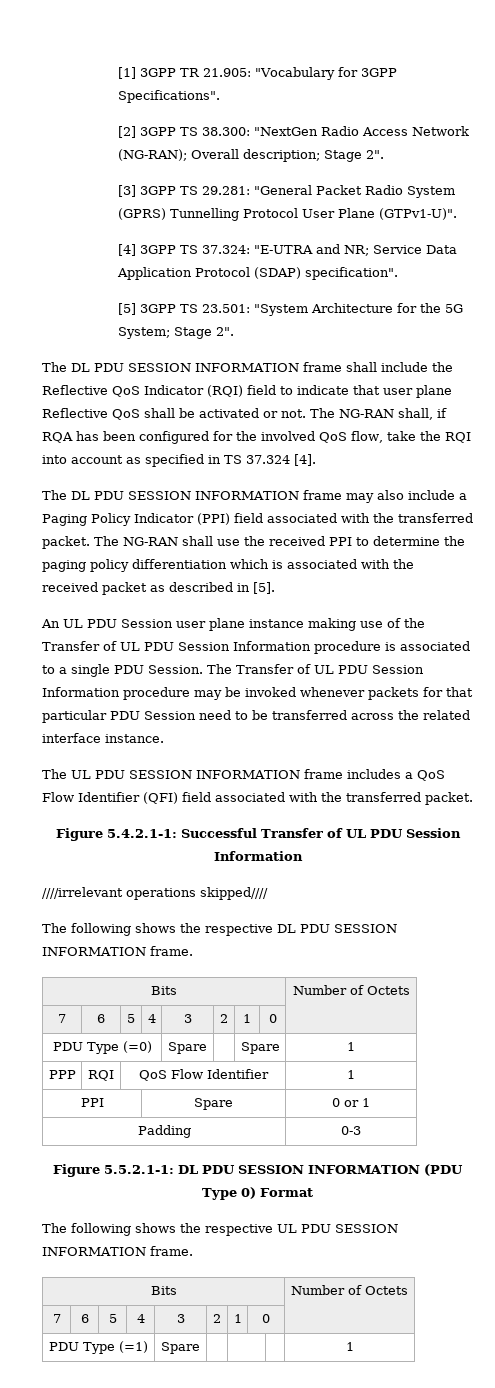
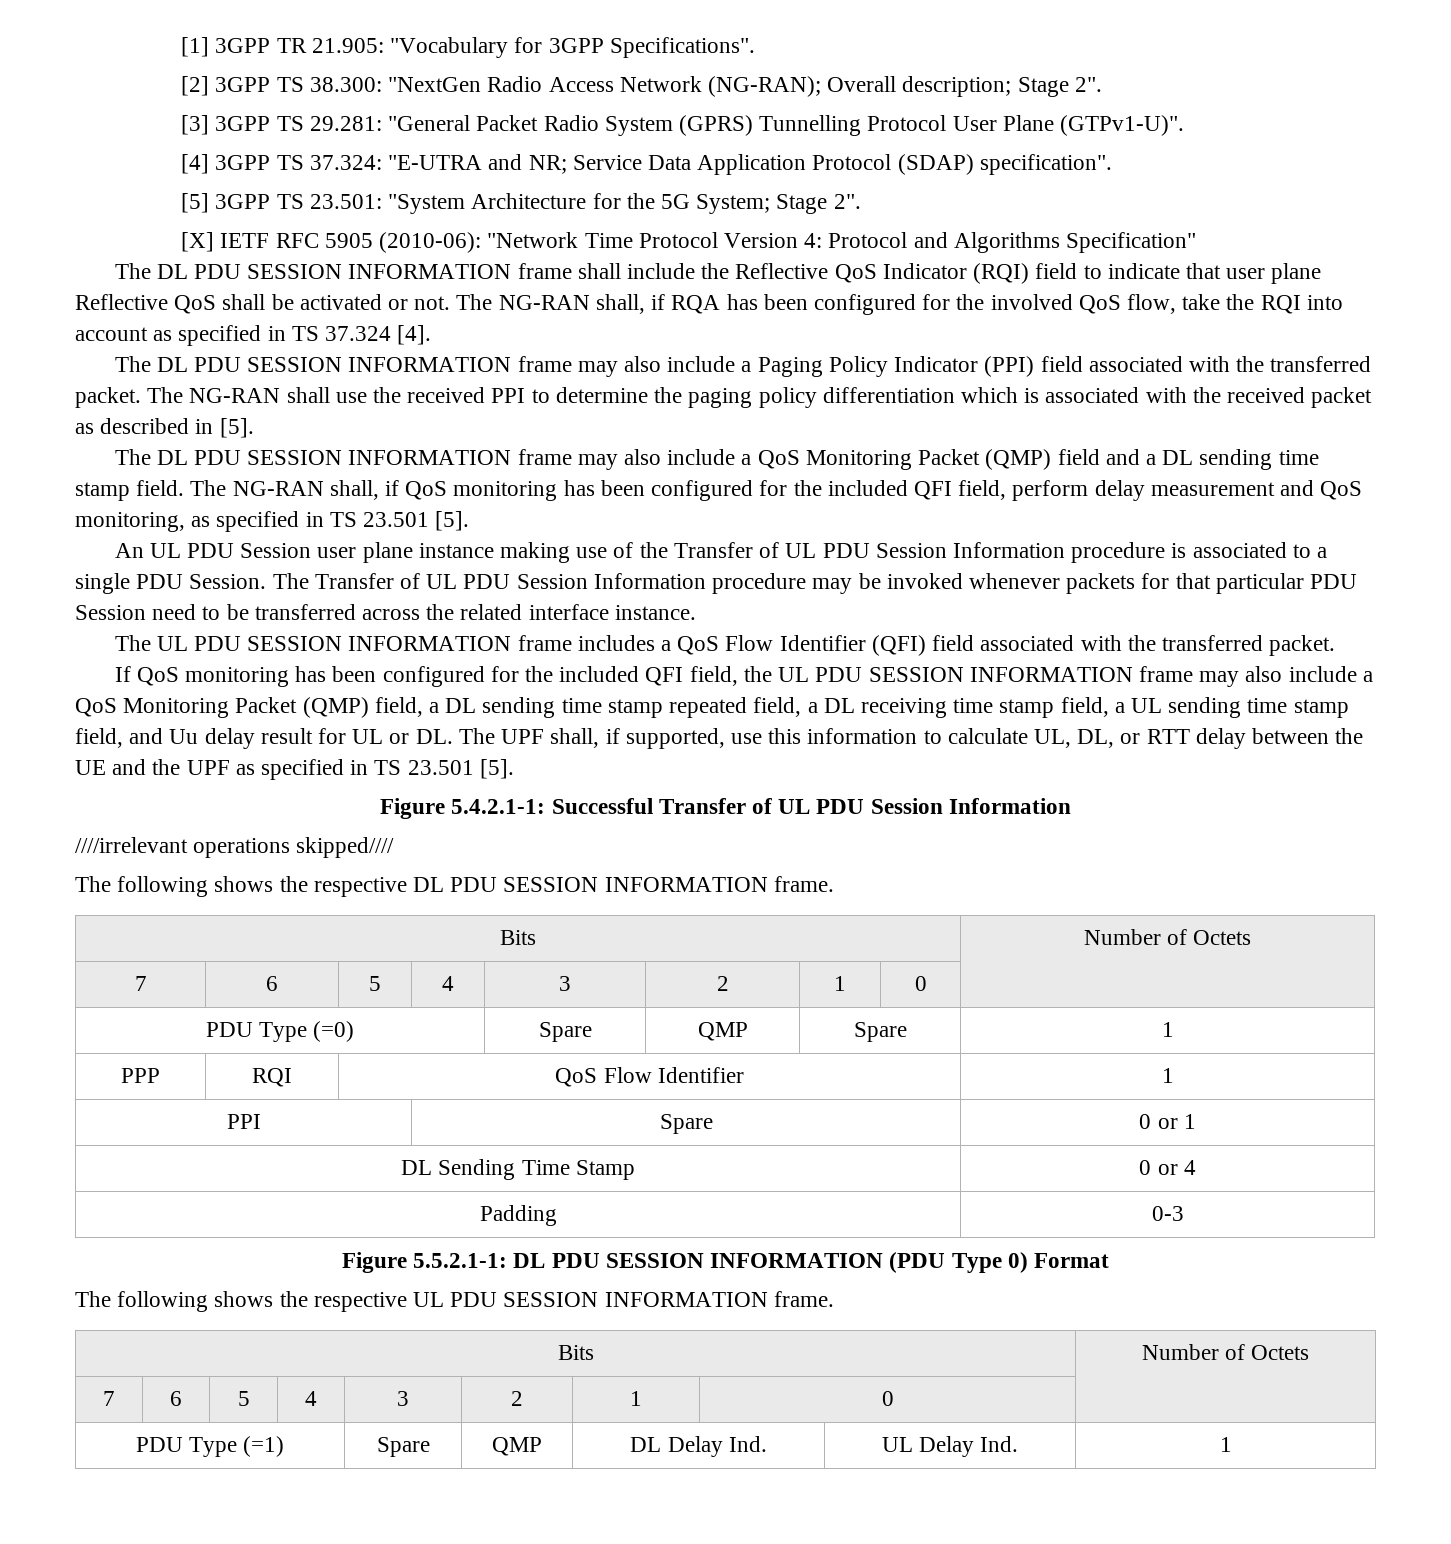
+ [X] IETF RFC 5905 (2010-06): "Network Time Protocol Version 4: Protocol and Algorithms Specification"
+ The DL PDU SESSION INFORMATION frame may also include a QoS Monitoring Packet (QMP) field and a DL sending time stamp field. The NG-RAN shall, if QoS monitoring has been configured for the included QFI field, perform delay measurement and QoS monitoring, as specified in TS 23.501 [5].
+ If QoS monitoring has been configured for the included QFI field, the UL PDU SESSION INFORMATION frame may also include a QoS Monitoring Packet (QMP) field, a DL sending time stamp repeated field, a DL receiving time stamp field, a UL sending time stamp field, and Uu delay result for UL or DL. The UPF shall, if supported, use this information to calculate UL, DL, or RTT delay between the UE and the UPF as specified in TS 23.501 [5].
- PDU Type (=0) | Spare | | Spare | 1
+ PDU Type (=0) | Spare | QMP | Spare | 1
+ DL Sending Time Stamp | 0 or 4
- PDU Type (=1) | Spare | | | | 1
+ PDU Type (=1) | Spare | QMP | DL Delay Ind. | UL Delay Ind. | 1

